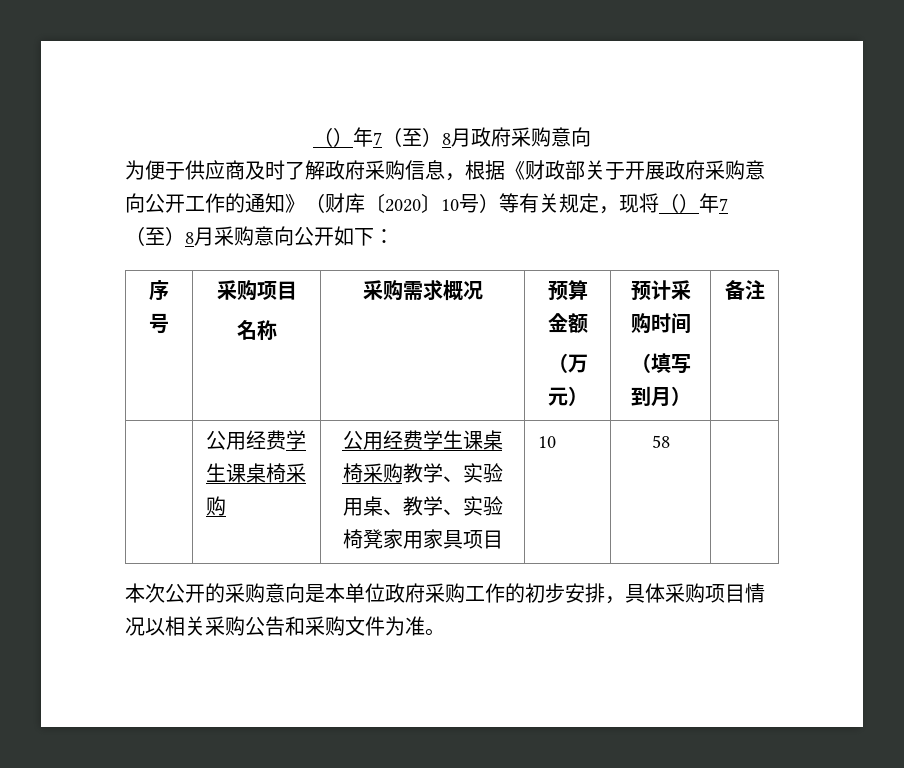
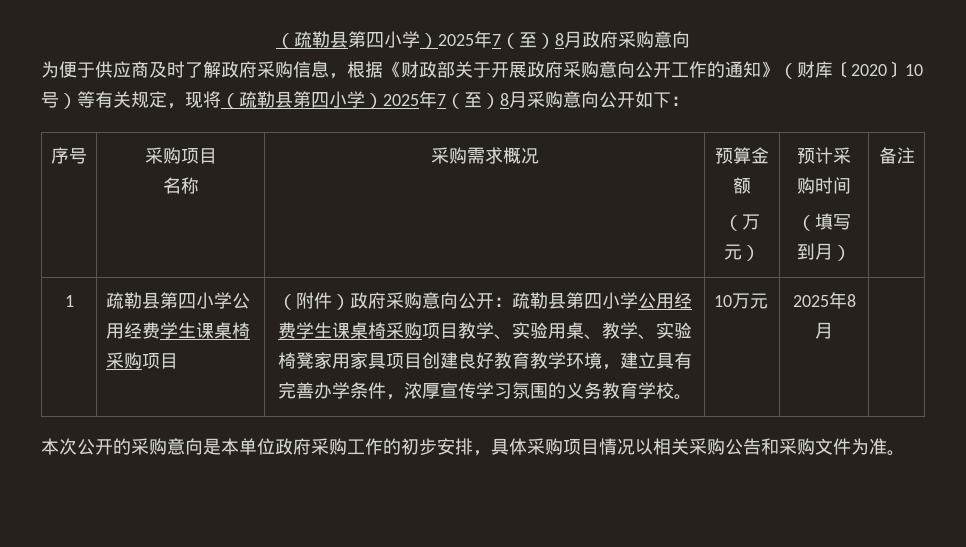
- （）年7（至）8月政府采购意向
+ （疏勒县第四小学）2025年7（至）8月政府采购意向
- 为便于供应商及时了解政府采购信息，根据《财政部关于开展政府采购意向公开工作的通知》（财库〔2020〕10号）等有关规定，现将（）年7（至）8月采购意向公开如下：
+ 为便于供应商及时了解政府采购信息，根据《财政部关于开展政府采购意向公开工作的通知》（财库〔2020〕10号）等有关规定，现将（疏勒县第四小学）2025年7（至）8月采购意向公开如下：
- 公用经费学生课桌椅采购 | 公用经费学生课桌椅采购教学、实验用桌、教学、实验椅凳家用家具项目 | 10 | 58
+ 1 | 疏勒县第四小学公用经费学生课桌椅采购项目 | （附件）政府采购意向公开：疏勒县第四小学公用经费学生课桌椅采购项目教学、实验用桌、教学、实验椅凳家用家具项目创建良好教育教学环境，建立具有完善办学条件，浓厚宣传学习氛围的义务教育学校。 | 10万元 | 2025年8月

